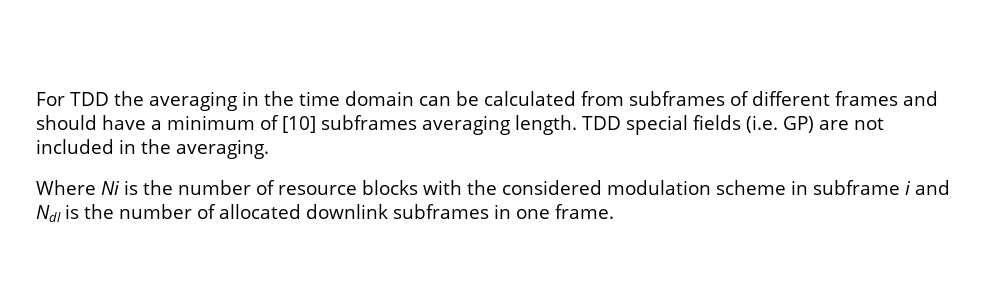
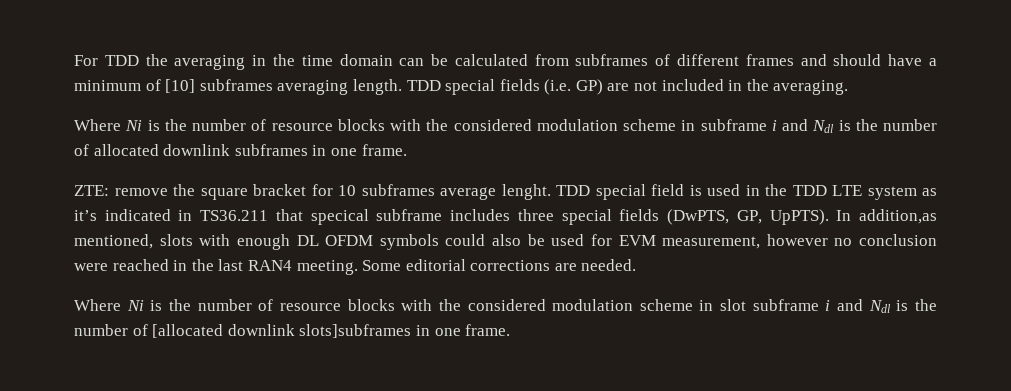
+ ZTE: remove the square bracket for 10 subframes average lenght. TDD special field is used in the TDD LTE system as it’s indicated in TS36.211 that specical subframe includes three special fields (DwPTS, GP, UpPTS). In addition,as mentioned, slots with enough DL OFDM symbols could also be used for EVM measurement, however no conclusion were reached in the last RAN4 meeting. Some editorial corrections are needed.
+ Where Ni is the number of resource blocks with the considered modulation scheme in slot subframe i and Ndl is the number of [allocated downlink slots]subframes in one frame.

